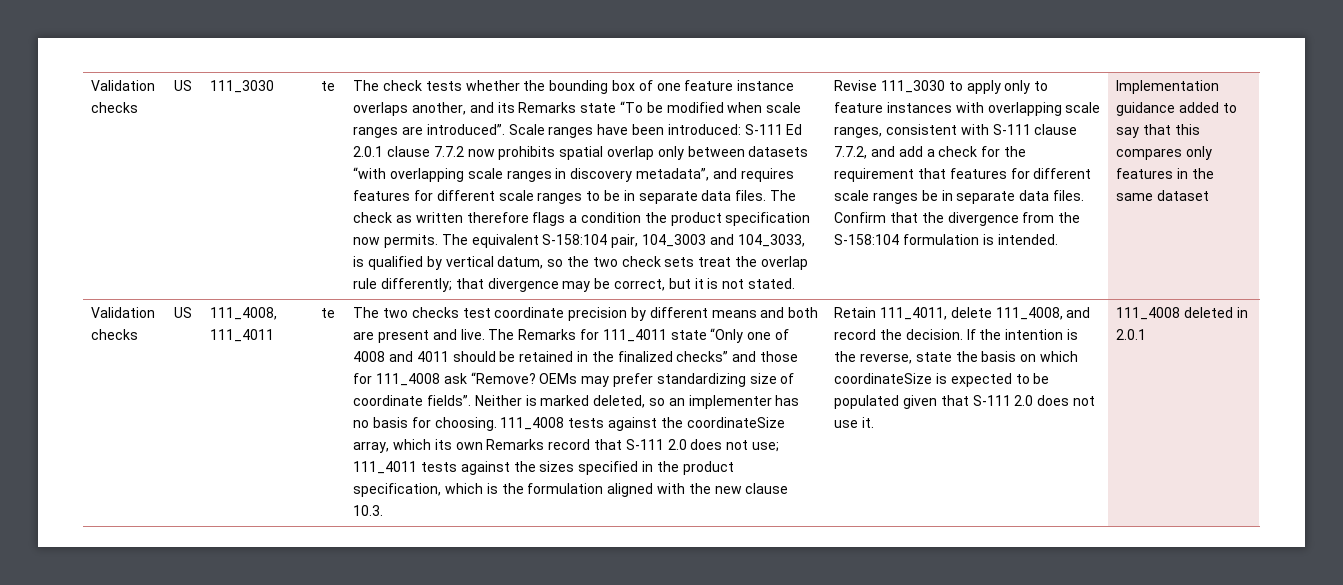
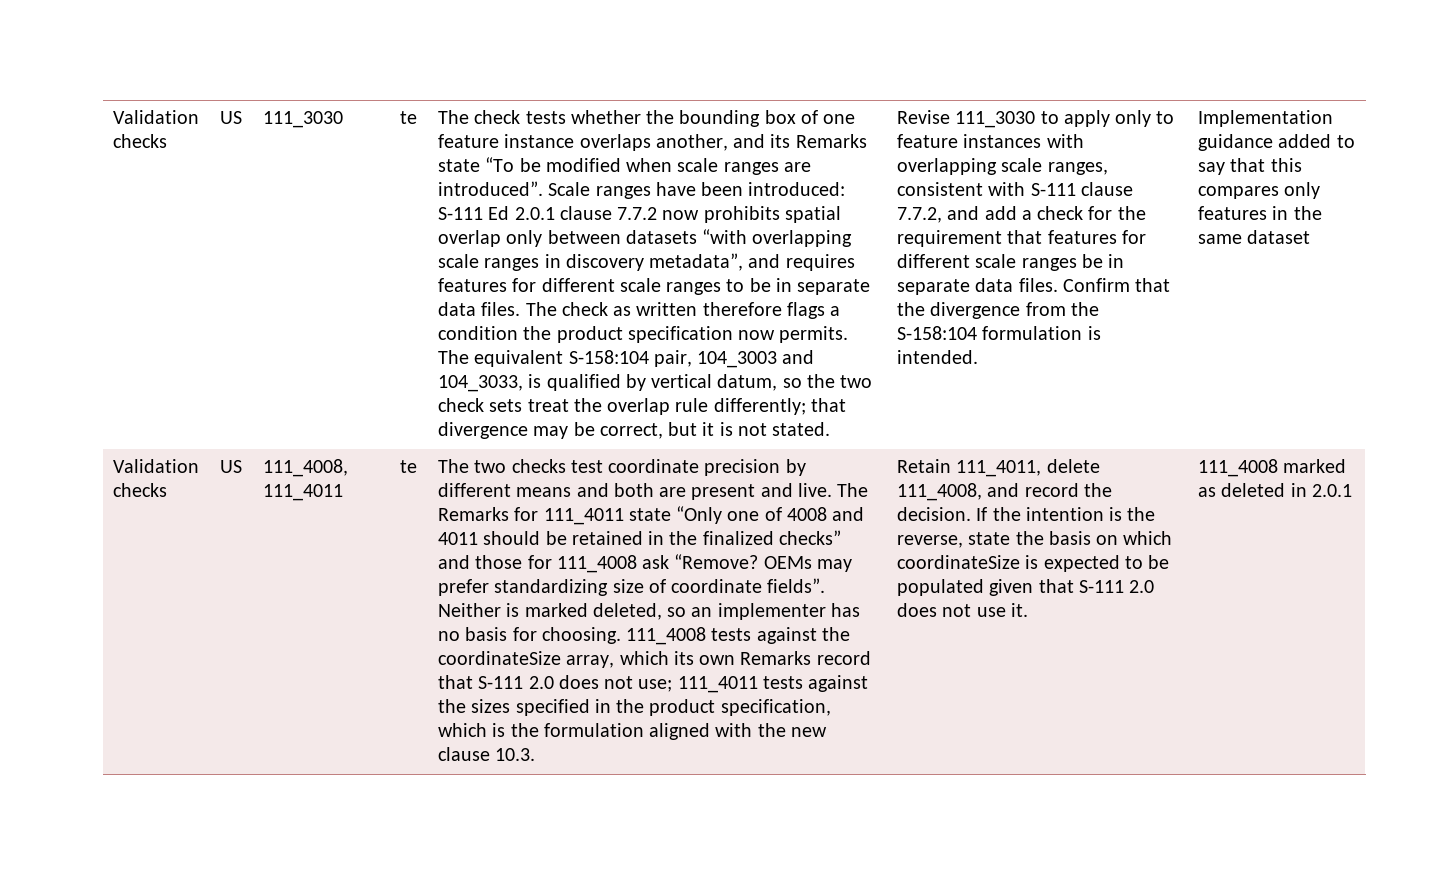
- 111_4008 deleted in 2.0.1
+ 111_4008 marked as deleted in 2.0.1

